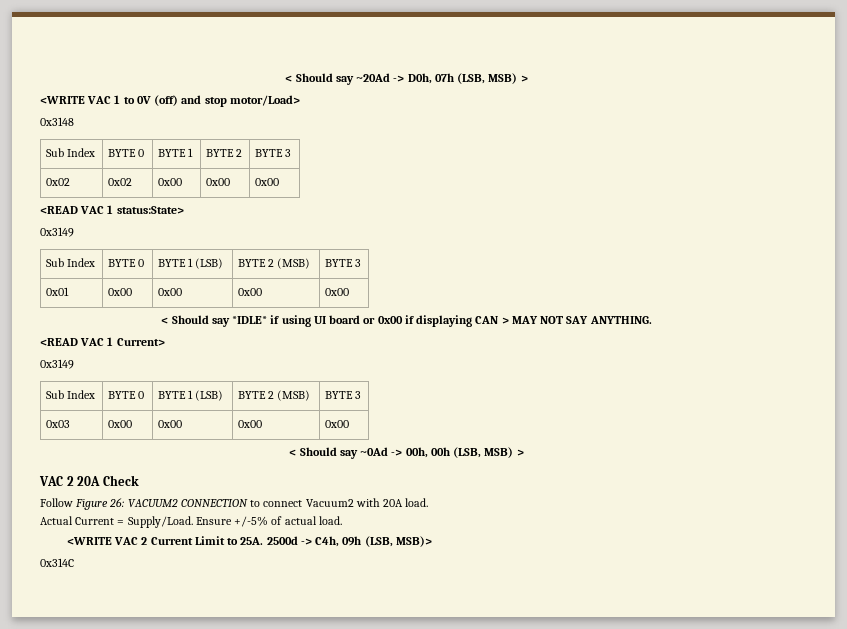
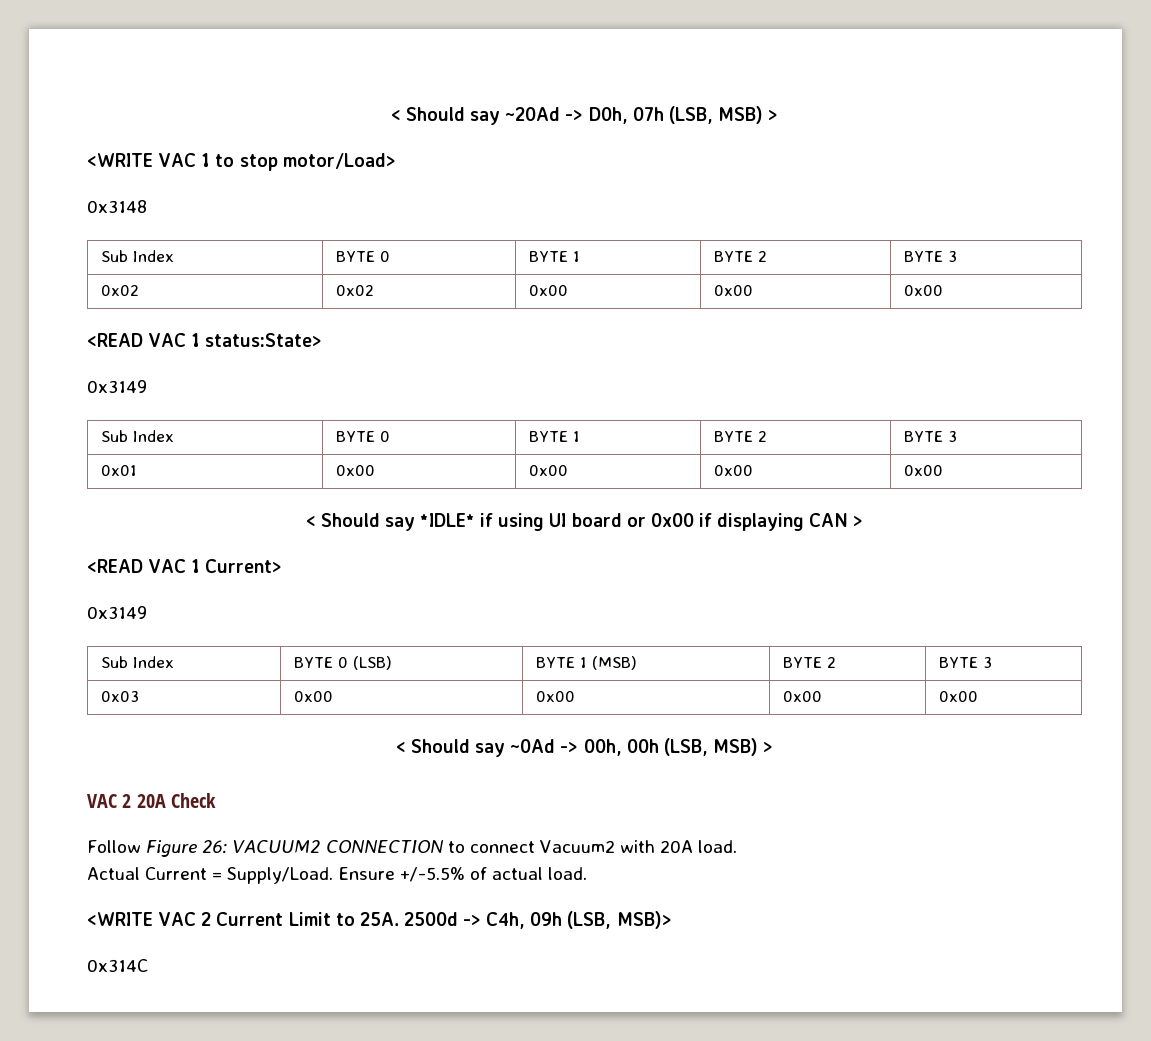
- <WRITE VAC 1 to 0V (off) and stop motor/Load>
+ <WRITE VAC 1 to stop motor/Load>
  <READ VAC 1 status:State>
  0x3149
- Sub Index | BYTE 0 | BYTE 1 (LSB) | BYTE 2 (MSB) | BYTE 3
+ Sub Index | BYTE 0 | BYTE 1 | BYTE 2 | BYTE 3
- < Should say *IDLE* if using UI board or 0x00 if displaying CAN > MAY NOT SAY ANYTHING.
+ < Should say *IDLE* if using UI board or 0x00 if displaying CAN >
  <READ VAC 1 Current>
  0x3149
- Sub Index | BYTE 0 | BYTE 1 (LSB) | BYTE 2 (MSB) | BYTE 3
+ Sub Index | BYTE 0 (LSB) | BYTE 1 (MSB) | BYTE 2 | BYTE 3
- Ensure +/-5% of actual load.
+ Ensure +/-5.5% of actual load.

